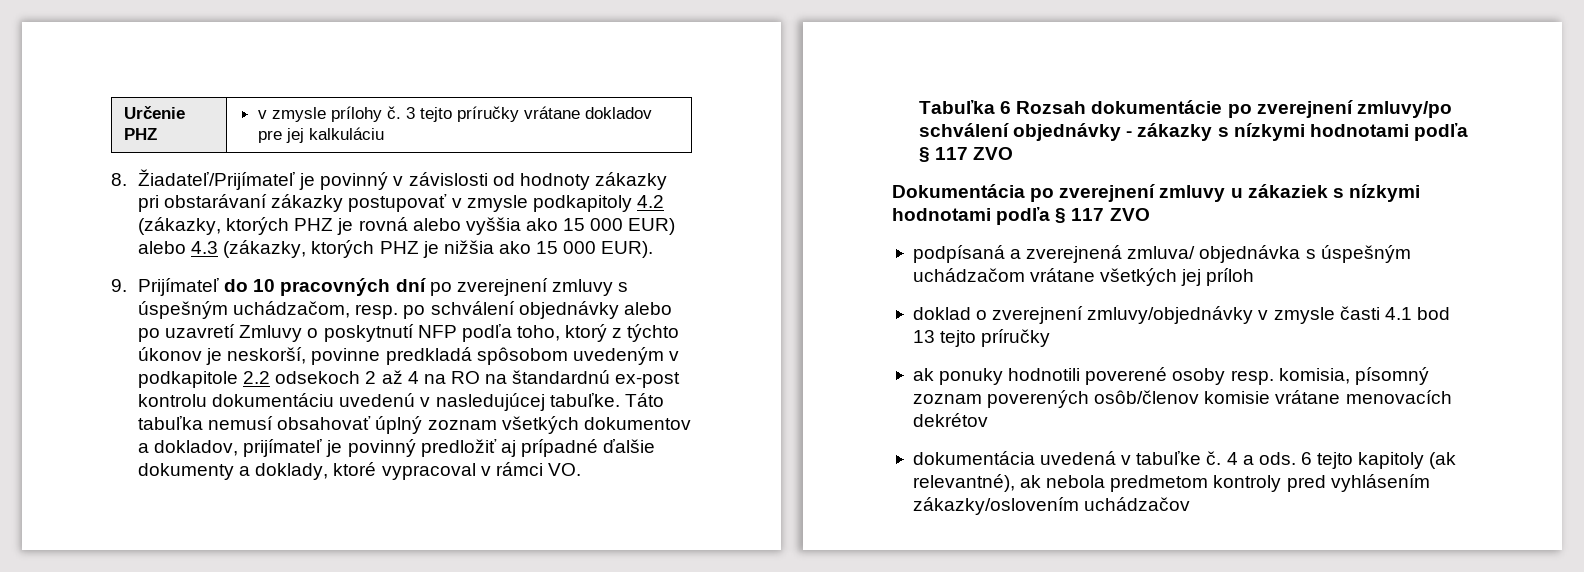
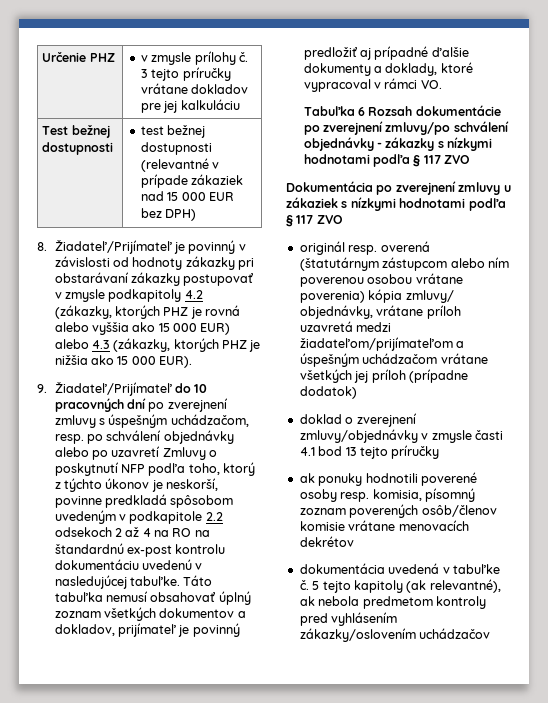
+ Test bežnej dostupnosti | test bežnej dostupnosti (relevantné v prípade zákaziek nad 15 000 EUR bez DPH)
- 9. Prijímateľ do 10 pracovných dní po zverejnení zmluvy s úspešným uchádzačom, resp. po schválení objednávky alebo po uzavretí Zmluvy o poskytnutí NFP podľa toho, ktorý z týchto úkonov je neskorší, povinne predkladá spôsobom uvedeným v podkapitole 2.2 odsekoch 2 až 4 na RO na štandardnú ex-post kontrolu dokumentáciu uvedenú v nasledujúcej tabuľke.
+ 9. Žiadateľ/Prijímateľ do 10 pracovných dní po zverejnení zmluvy s úspešným uchádzačom, resp. po schválení objednávky alebo po uzavretí Zmluvy o poskytnutí NFP podľa toho, ktorý z týchto úkonov je neskorší, povinne predkladá spôsobom uvedeným v podkapitole 2.2 odsekoch 2 až 4 na RO na štandardnú ex-post kontrolu dokumentáciu uvedenú v nasledujúcej tabuľke.
- podpísaná a zverejnená zmluva/ objednávka s úspešným uchádzačom vrátane všetkých jej príloh
+ originál resp. overená (štatutárnym zástupcom alebo ním poverenou osobou vrátane poverenia) kópia zmluvy/ objednávky, vrátane príloh uzavretá medzi žiadateľom/prijímateľom a úspešným uchádzačom vrátane všetkých jej príloh (prípadne dodatok)
- 4 a ods. 6 tejto kapitoly (ak relevantné), ak nebola predmetom kontroly pred vyhlásením zákazky/oslovením uchádzačov
+ 5 tejto kapitoly (ak relevantné), ak nebola predmetom kontroly pred vyhlásením zákazky/oslovením uchádzačov

